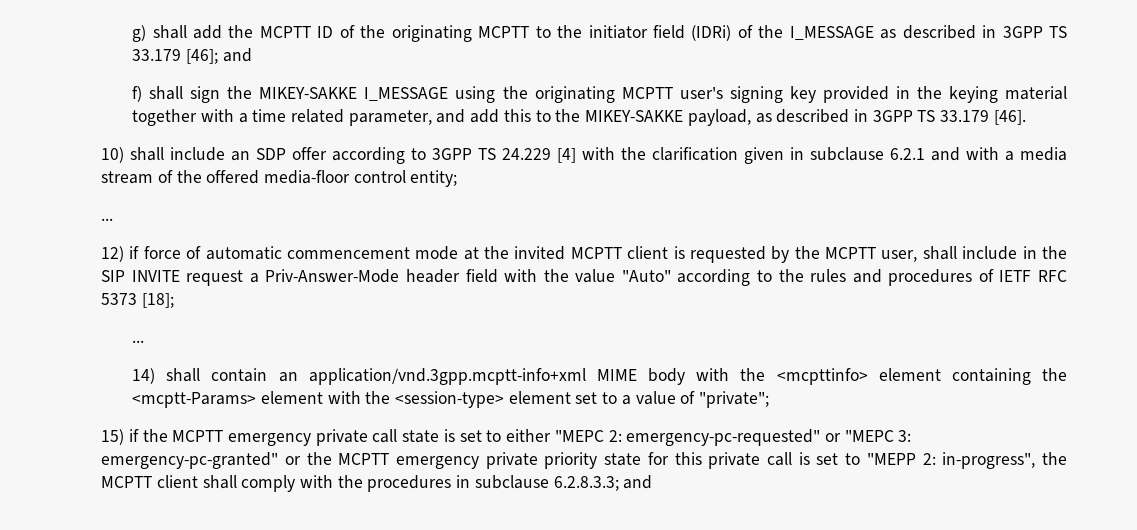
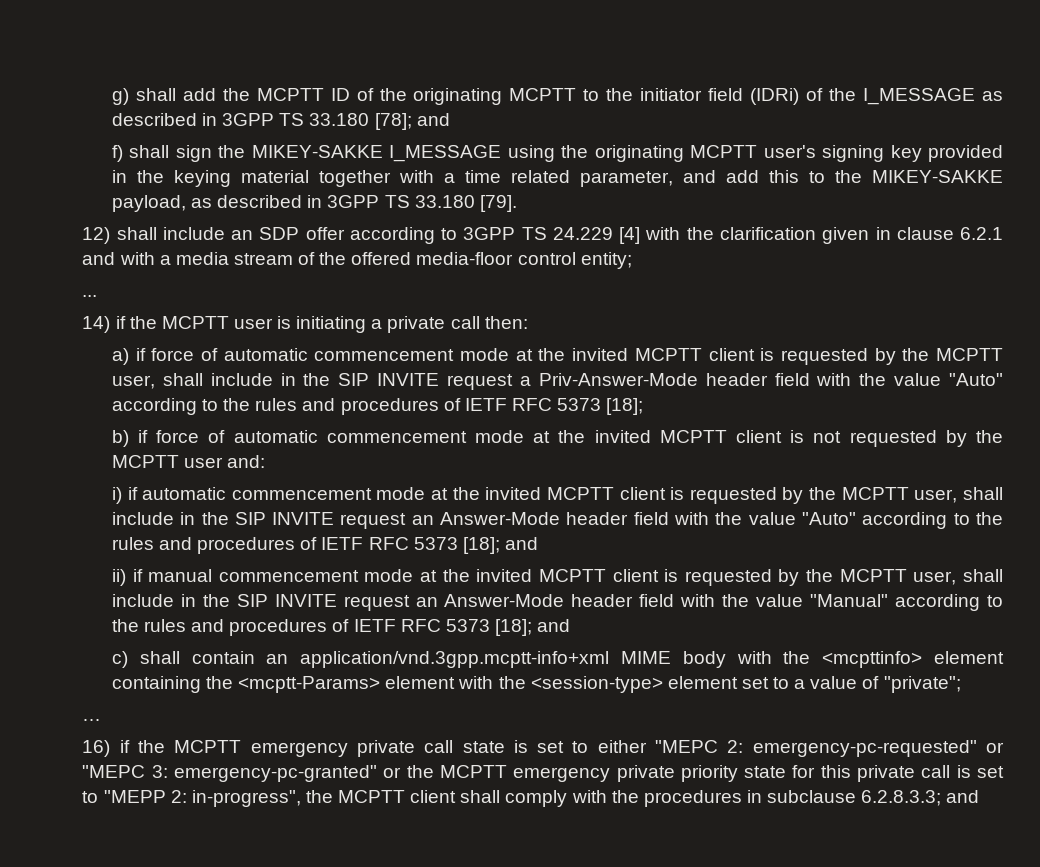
- g) shall add the MCPTT ID of the originating MCPTT to the initiator field (IDRi) of the I_MESSAGE as described in 3GPP TS 33.179 [46]; and
+ g) shall add the MCPTT ID of the originating MCPTT to the initiator field (IDRi) of the I_MESSAGE as described in 3GPP TS 33.180 [78]; and
- f) shall sign the MIKEY-SAKKE I_MESSAGE using the originating MCPTT user's signing key provided in the keying material together with a time related parameter, and add this to the MIKEY-SAKKE payload, as described in 3GPP TS 33.179 [46].
- 10) shall include an SDP offer according to 3GPP TS 24.229 [4] with the clarification given in subclause 6.2.1 and with a media stream of the offered media-floor control entity;
+ f) shall sign the MIKEY-SAKKE I_MESSAGE using the originating MCPTT user's signing key provided in the keying material together with a time related parameter, and add this to the MIKEY-SAKKE payload, as described in 3GPP TS 33.180 [79].
+ 12) shall include an SDP offer according to 3GPP TS 24.229 [4] with the clarification given in clause 6.2.1 and with a media stream of the offered media-floor control entity;
- 12) if force of automatic commencement mode at the invited MCPTT client is requested by the MCPTT user, shall include in the SIP INVITE request a Priv-Answer-Mode header field with the value "Auto" according to the rules and procedures of IETF RFC 5373 [18];
- ...
- 14) shall contain an application/vnd.3gpp.mcptt-info+xml MIME body with the <mcpttinfo> element containing the <mcptt-Params> element with the <session-type> element set to a value of "private";
- 15) if the MCPTT emergency private call state is set to either "MEPC 2:
+ 14) if the MCPTT user is initiating a private call then:
+ a) if force of automatic commencement mode at the invited MCPTT client is requested by the MCPTT user, shall include in the SIP INVITE request a Priv-Answer-Mode header field with the value "Auto" according to the rules and procedures of IETF RFC 5373 [18];
+ b) if force of automatic commencement mode at the invited MCPTT client is not requested by the MCPTT user and:
+ i) if automatic commencement mode at the invited MCPTT client is requested by the MCPTT user, shall include in the SIP INVITE request an Answer-Mode header field with the value "Auto" according to the rules and procedures of IETF RFC 5373 [18]; and
+ ii) if manual commencement mode at the invited MCPTT client is requested by the MCPTT user, shall include in the SIP INVITE request an Answer-Mode header field with the value "Manual" according to the rules and procedures of IETF RFC 5373 [18]; and
+ c) shall contain an application/vnd.3gpp.mcptt-info+xml MIME body with the <mcpttinfo> element containing the <mcptt-Params> element with the <session-type> element set to a value of "private";
+ …
+ 16) if the MCPTT emergency private call state is set to either "MEPC 2:

